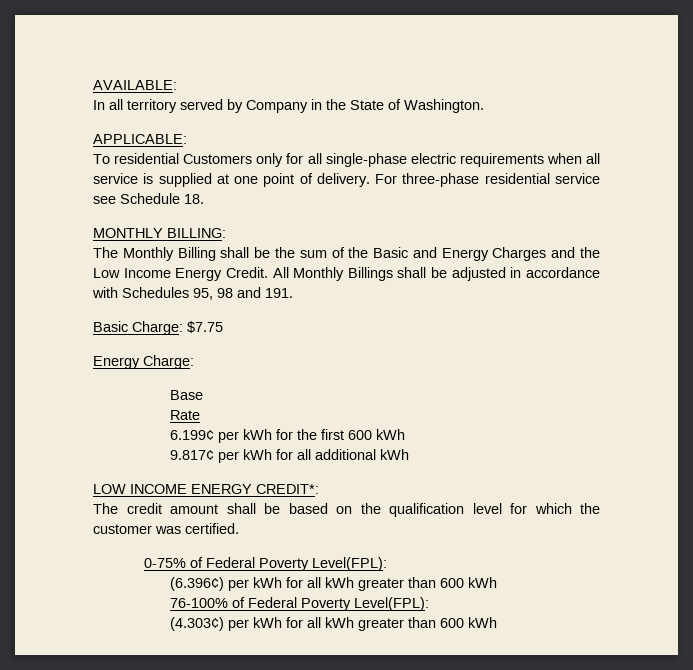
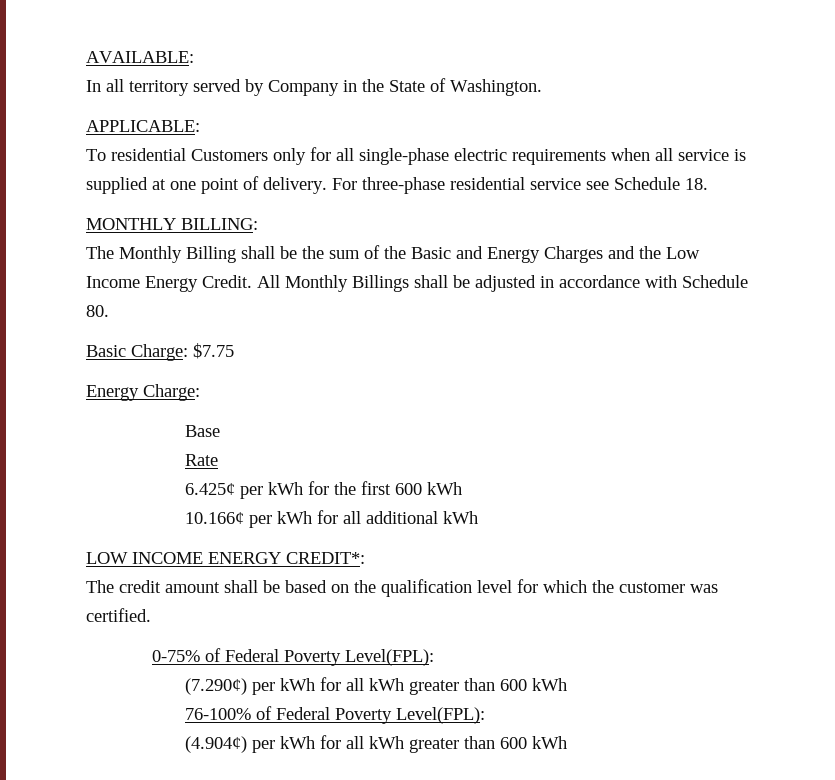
- All Monthly Billings shall be adjusted in accordance with Schedules 95, 98 and 191.
+ All Monthly Billings shall be adjusted in accordance with Schedule 80.
- 6.199¢ per kWh for the first 600 kWh
+ 6.425¢ per kWh for the first 600 kWh
- 9.817¢ per kWh for all additional kWh
+ 10.166¢ per kWh for all additional kWh
- (6.396¢) per kWh for all kWh greater than 600 kWh
+ (7.290¢) per kWh for all kWh greater than 600 kWh
- (4.303¢) per kWh for all kWh greater than 600 kWh
+ (4.904¢) per kWh for all kWh greater than 600 kWh

